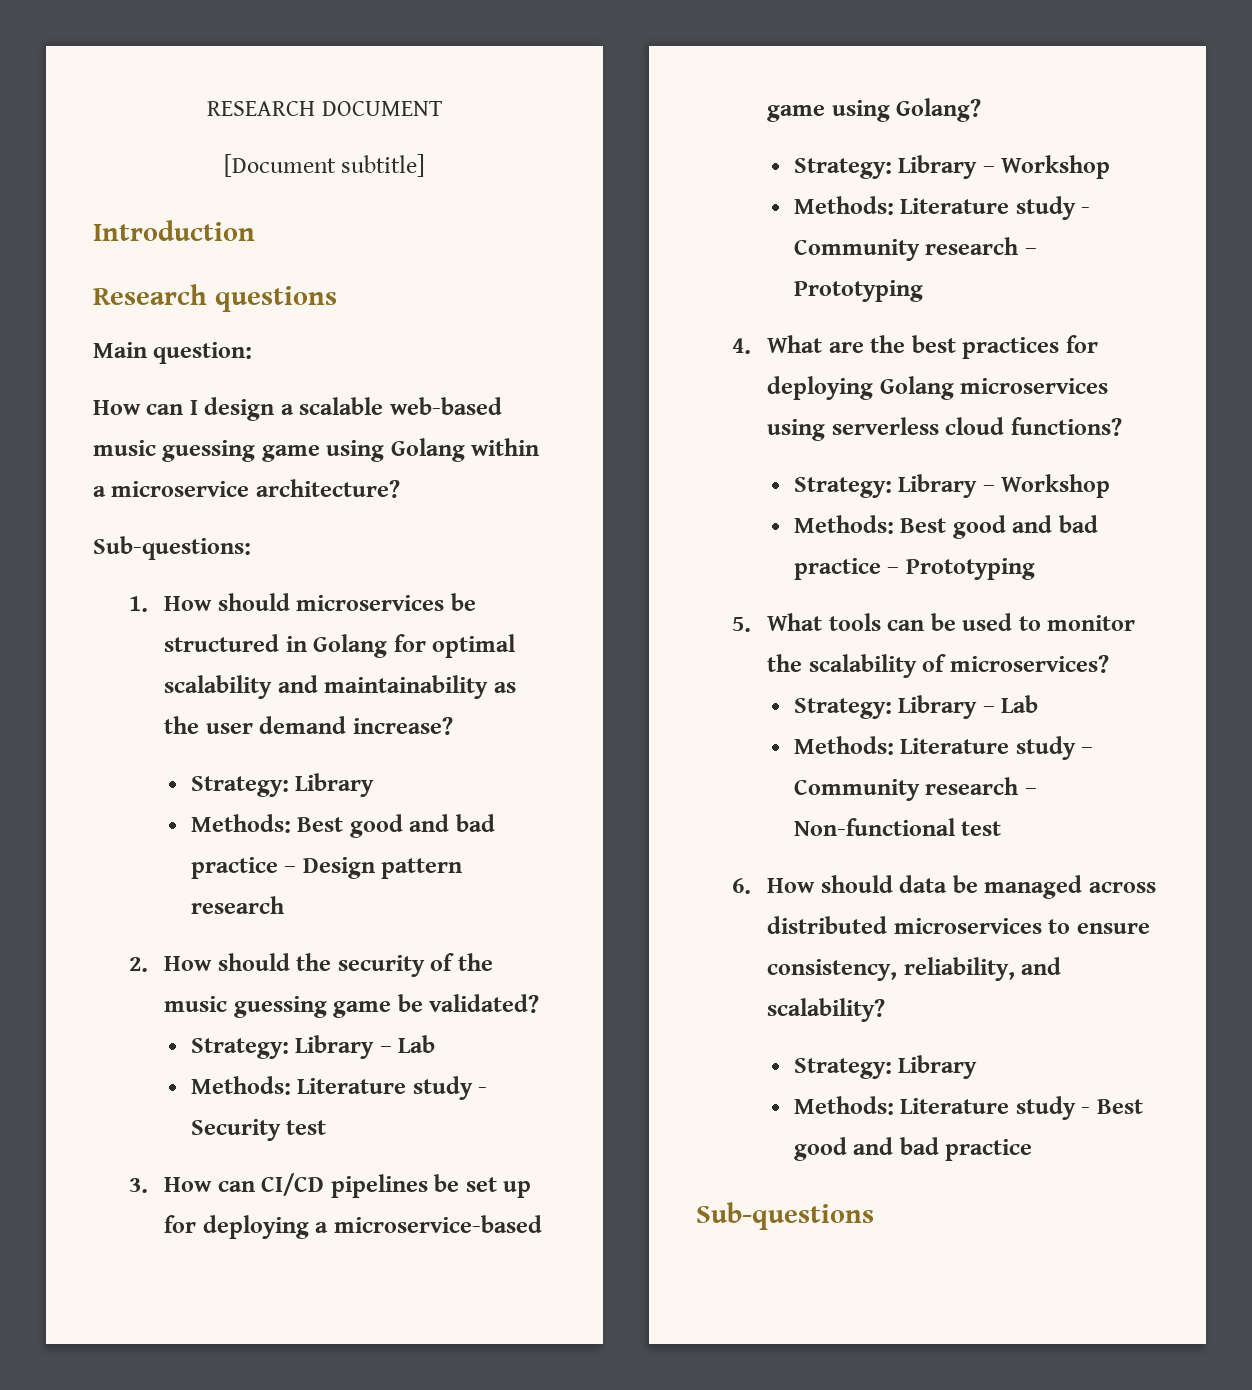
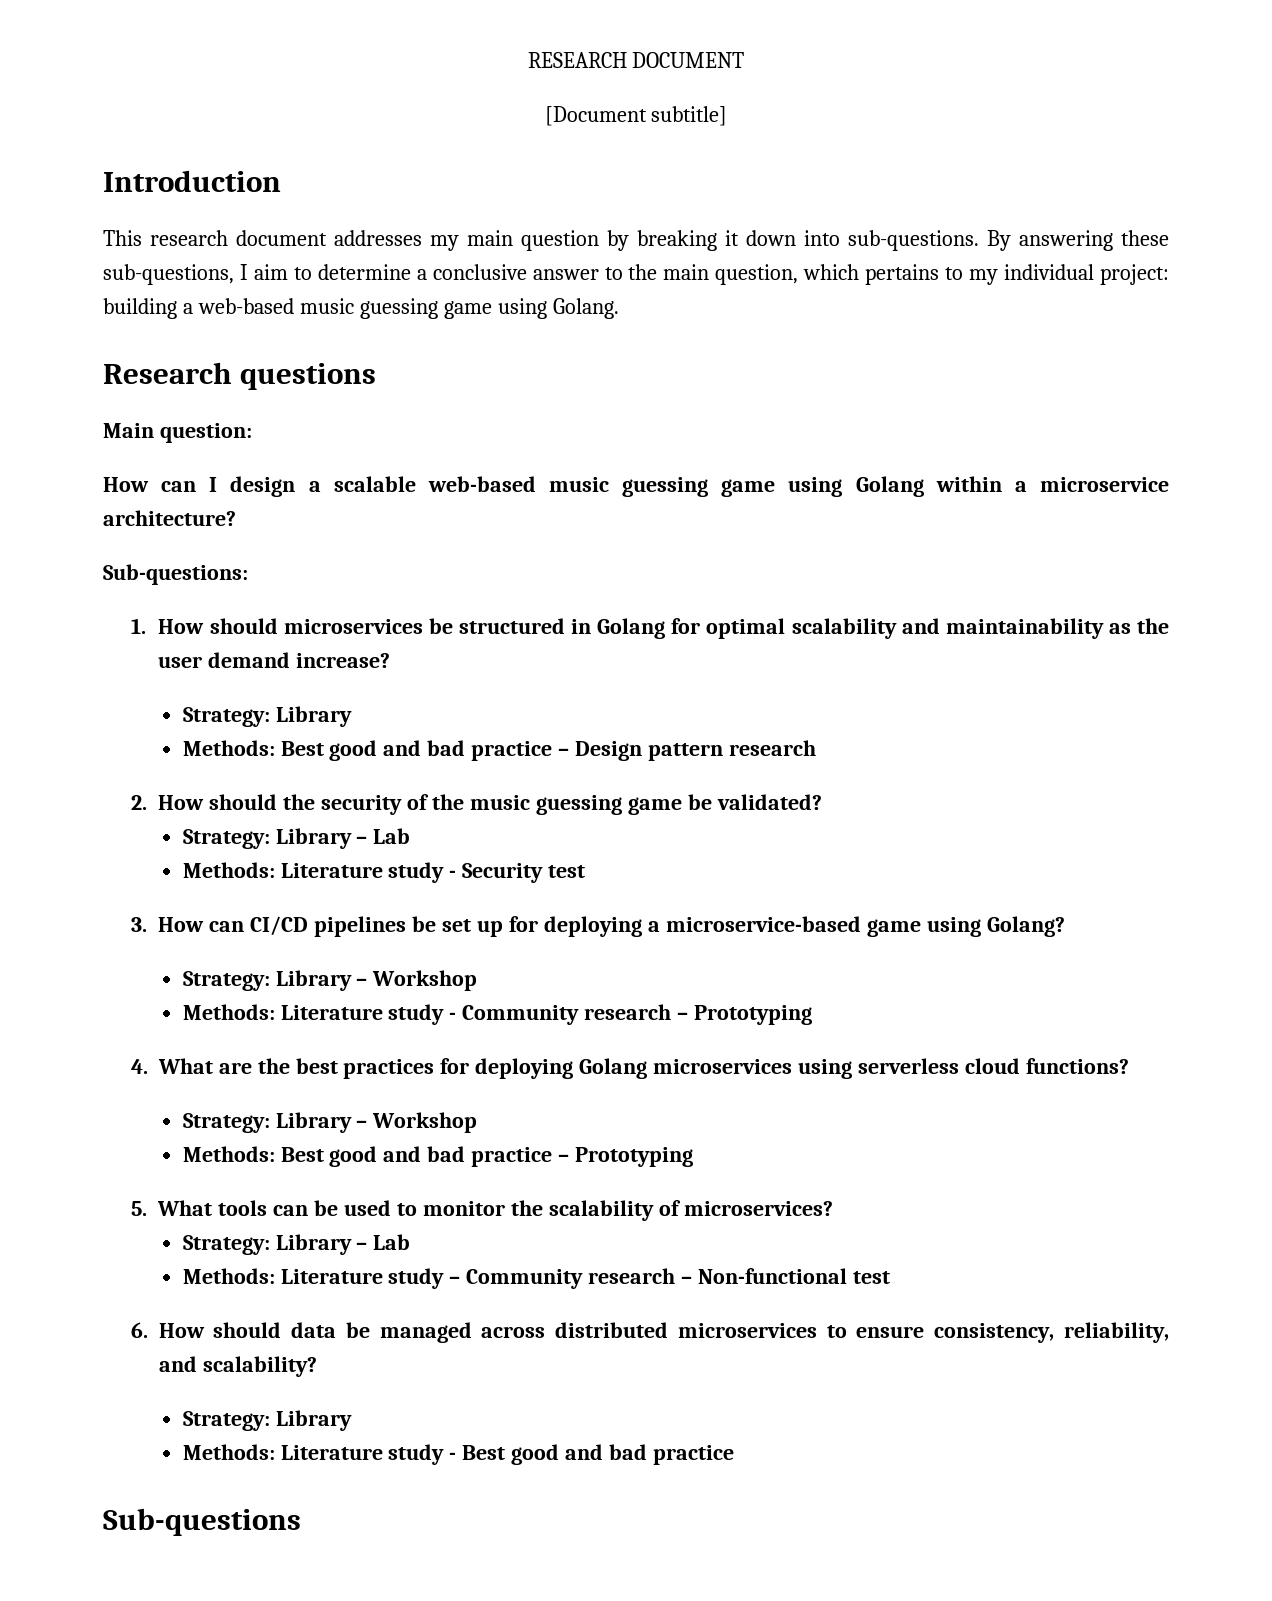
+ This research document addresses my main question by breaking it down into sub-questions. By answering these sub-questions, I aim to determine a conclusive answer to the main question, which pertains to my individual project: building a web-based music guessing game using Golang.

